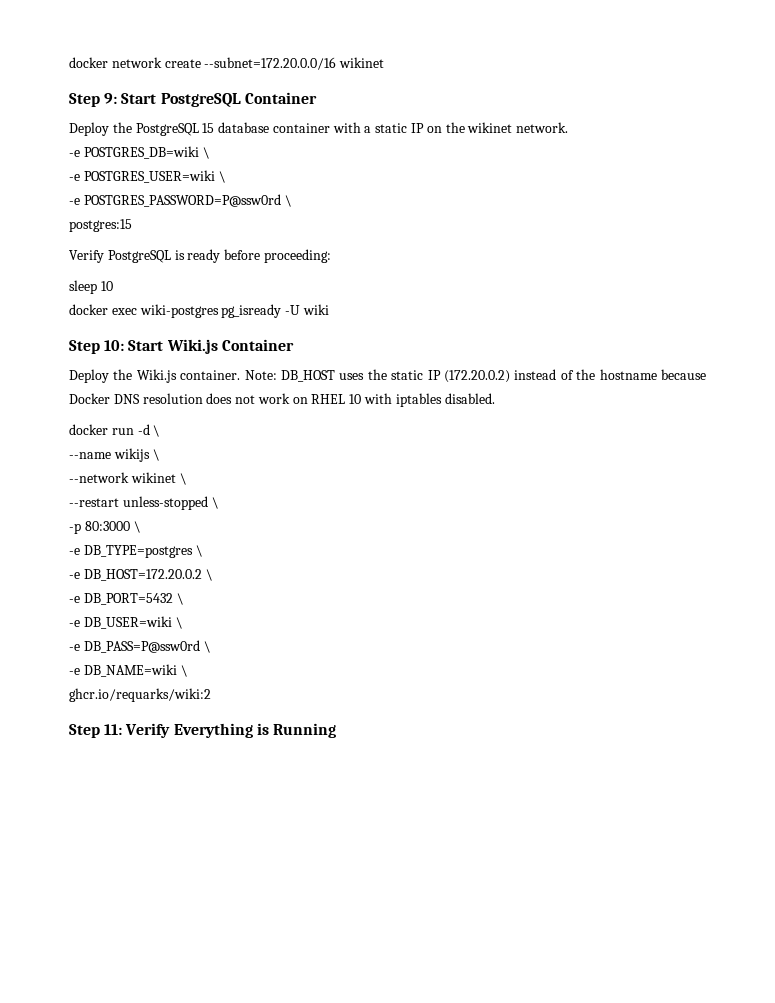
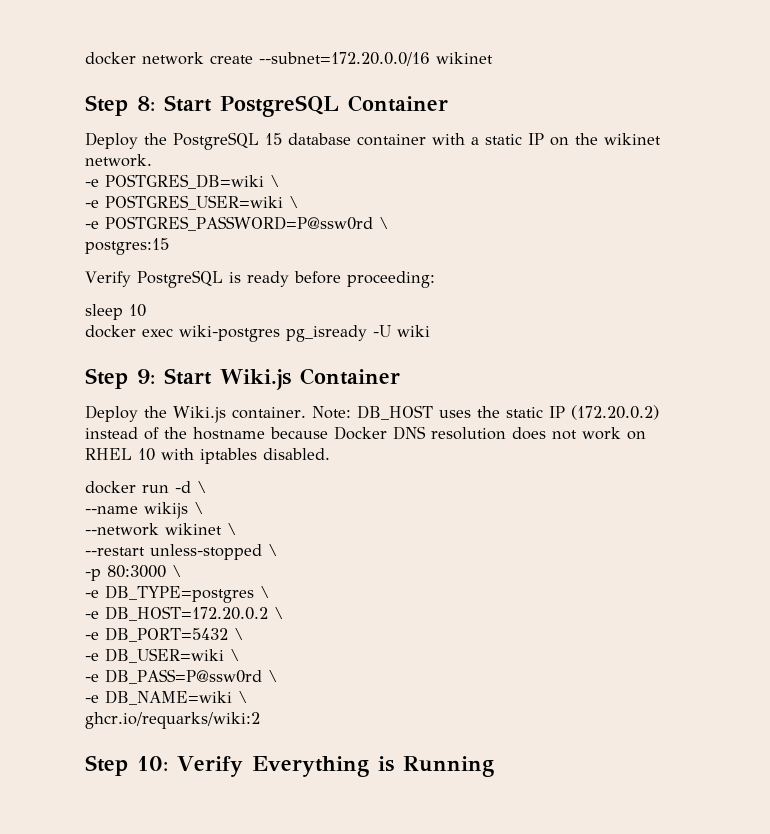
- Step 9: Start PostgreSQL Container
+ Step 8: Start PostgreSQL Container
- Step 10: Start Wiki.js Container
+ Step 9: Start Wiki.js Container
- Step 11: Verify Everything is Running
+ Step 10: Verify Everything is Running

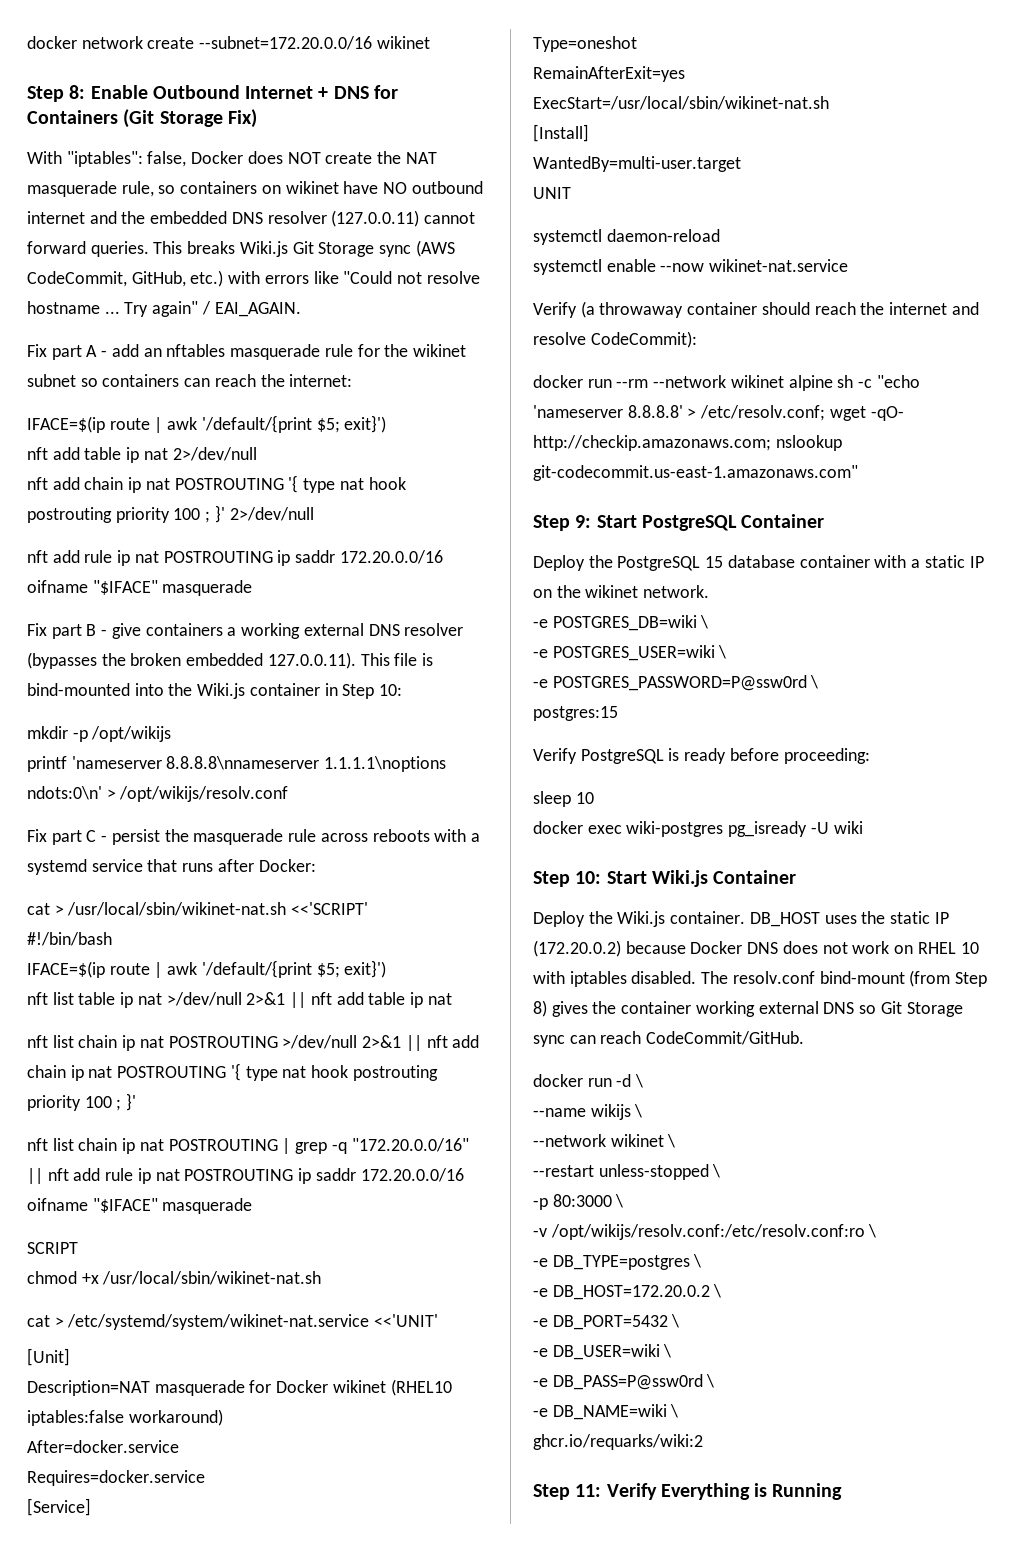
- Step 8: Start PostgreSQL Container
+ Step 8: Enable Outbound Internet + DNS for Containers (Git Storage Fix)
+ With "iptables": false, Docker does NOT create the NAT masquerade rule, so containers on wikinet have NO outbound internet and the embedded DNS resolver (127.0.0.11) cannot forward queries. This breaks Wiki.js Git Storage sync (AWS CodeCommit, GitHub, etc.) with errors like "Could not resolve hostname ... Try again" / EAI_AGAIN.
+ Fix part A - add an nftables masquerade rule for the wikinet subnet so containers can reach the internet:
+ IFACE=$(ip route | awk '/default/{print $5; exit}')
+ nft add table ip nat 2>/dev/null
+ nft add chain ip nat POSTROUTING '{ type nat hook postrouting priority 100 ; }' 2>/dev/null
+ nft add rule ip nat POSTROUTING ip saddr 172.20.0.0/16 oifname "$IFACE" masquerade
+ Fix part B - give containers a working external DNS resolver (bypasses the broken embedded 127.0.0.11). This file is bind-mounted into the Wiki.js container in Step 10:
+ mkdir -p /opt/wikijs
+ printf 'nameserver 8.8.8.8\nnameserver 1.1.1.1\noptions ndots:0\n' > /opt/wikijs/resolv.conf
+ Fix part C - persist the masquerade rule across reboots with a systemd service that runs after Docker:
+ cat > /usr/local/sbin/wikinet-nat.sh <<'SCRIPT'
+ #!/bin/bash
+ IFACE=$(ip route | awk '/default/{print $5; exit}')
+ nft list table ip nat >/dev/null 2>&1 || nft add table ip nat
+ nft list chain ip nat POSTROUTING >/dev/null 2>&1 || nft add chain ip nat POSTROUTING '{ type nat hook postrouting priority 100 ; }'
+ nft list chain ip nat POSTROUTING | grep -q "172.20.0.0/16" || nft add rule ip nat POSTROUTING ip saddr 172.20.0.0/16 oifname "$IFACE" masquerade
+ SCRIPT
+ chmod +x /usr/local/sbin/wikinet-nat.sh
+ cat > /etc/systemd/system/wikinet-nat.service <<'UNIT'
+ [Unit]
+ Description=NAT masquerade for Docker wikinet (RHEL10 iptables:false workaround)
+ After=docker.service
+ Requires=docker.service
+ [Service]
+ Type=oneshot
+ RemainAfterExit=yes
+ ExecStart=/usr/local/sbin/wikinet-nat.sh
+ [Install]
+ WantedBy=multi-user.target
+ UNIT
+ systemctl daemon-reload
+ systemctl enable --now wikinet-nat.service
+ Verify (a throwaway container should reach the internet and resolve CodeCommit):
+ docker run --rm --network wikinet alpine sh -c "echo 'nameserver 8.8.8.8' > /etc/resolv.conf; wget -qO- http://checkip.amazonaws.com; nslookup git-codecommit.us-east-1.amazonaws.com"
+ Step 9: Start PostgreSQL Container
- Step 9: Start Wiki.js Container
+ Step 10: Start Wiki.js Container
- Note: DB_HOST uses the static IP (172.20.0.2) instead of the hostname because Docker DNS resolution does not work on RHEL 10 with iptables disabled.
+ DB_HOST uses the static IP (172.20.0.2) because Docker DNS does not work on RHEL 10 with iptables disabled. The resolv.conf bind-mount (from Step 8) gives the container working external DNS so Git Storage sync can reach CodeCommit/GitHub.
+ -v /opt/wikijs/resolv.conf:/etc/resolv.conf:ro \
- Step 10: Verify Everything is Running
+ Step 11: Verify Everything is Running

